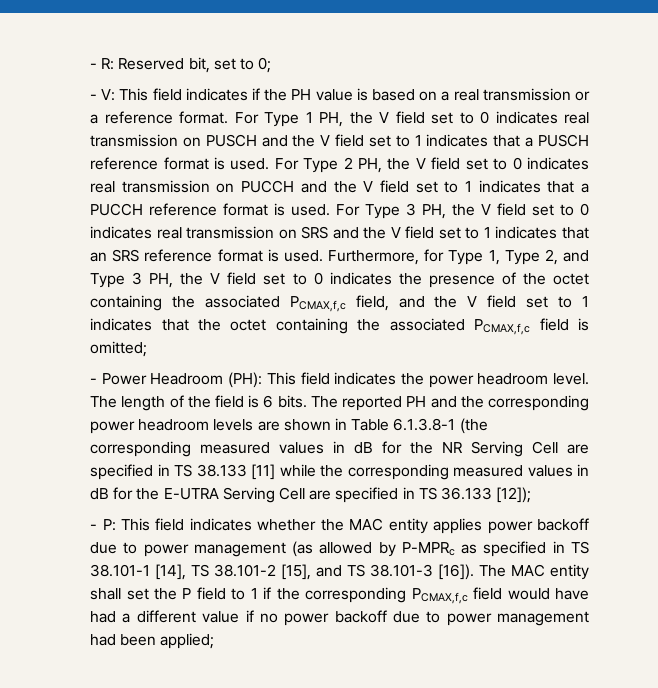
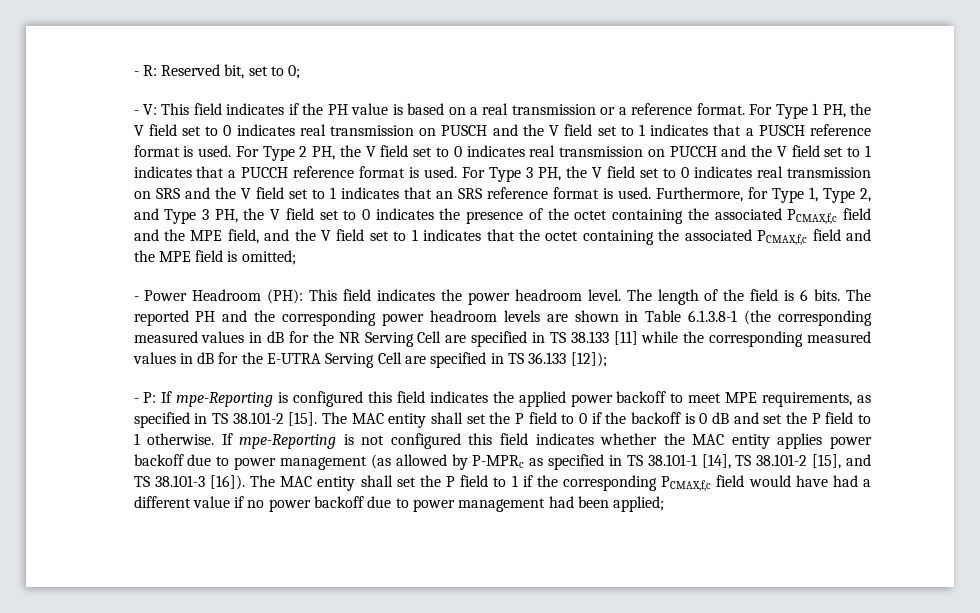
- Furthermore, for Type 1, Type 2, and Type 3 PH, the V field set to 0 indicates the presence of the octet containing the associated PCMAX,f,c field, and the V field set to 1 indicates that the octet containing the associated PCMAX,f,c field is omitted;
+ Furthermore, for Type 1, Type 2, and Type 3 PH, the V field set to 0 indicates the presence of the octet containing the associated PCMAX,f,c field and the MPE field, and the V field set to 1 indicates that the octet containing the associated PCMAX,f,c field and the MPE field is omitted;
- - P: This field indicates whether the MAC entity applies power backoff due to power management (as allowed by P-MPRc as specified in TS 38.101-1 [14], TS 38.101-2 [15], and TS 38.101-3 [16]).
+ - P: If mpe-Reporting is configured this field indicates the applied power backoff to meet MPE requirements, as specified in TS 38.101-2 [15]. The MAC entity shall set the P field to 0 if the backoff is 0 dB and set the P field to 1 otherwise. If mpe-Reporting is not configured this field indicates whether the MAC entity applies power backoff due to power management (as allowed by P-MPRc as specified in TS 38.101-1 [14], TS 38.101-2 [15], and TS 38.101-3 [16]).

